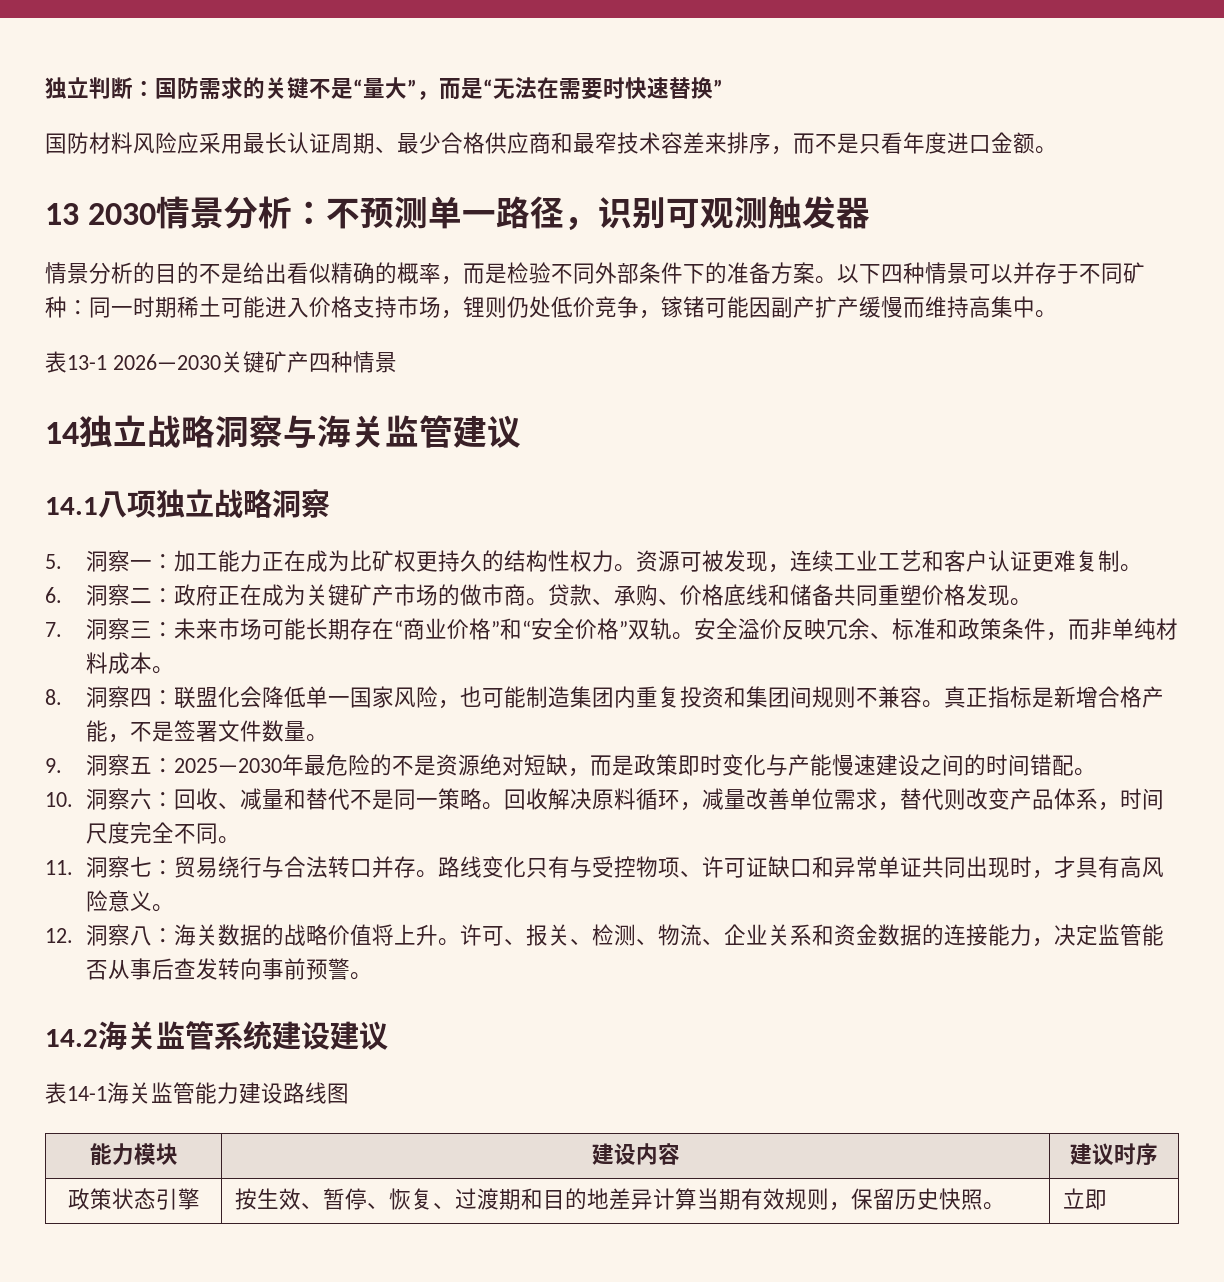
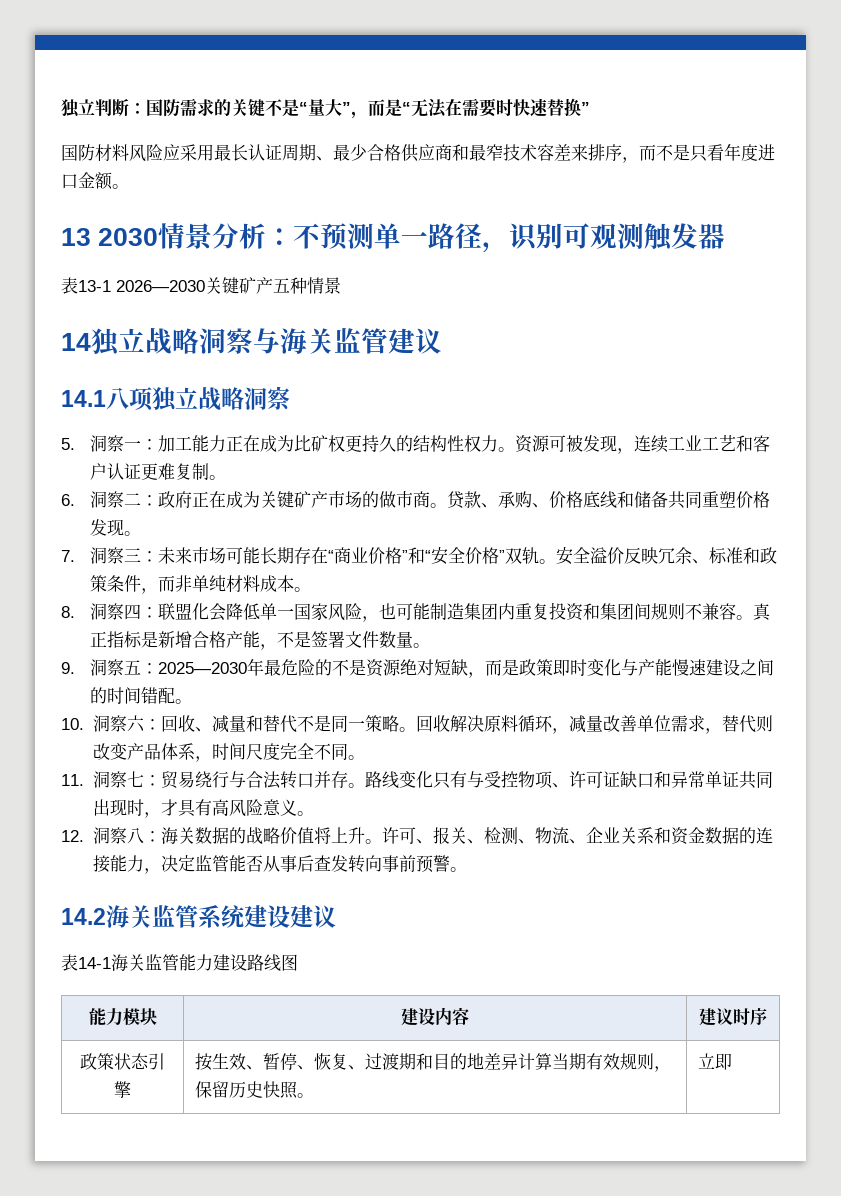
- 情景分析的目的不是给出看似精确的概率，而是检验不同外部条件下的准备方案。以下四种情景可以并存于不同矿种：同一时期稀土可能进入价格支持市场，锂则仍处低价竞争，镓锗可能因副产扩产缓慢而维持高集中。
- 表13-1 2026—2030关键矿产四种情景
+ 表13-1 2026—2030关键矿产五种情景

